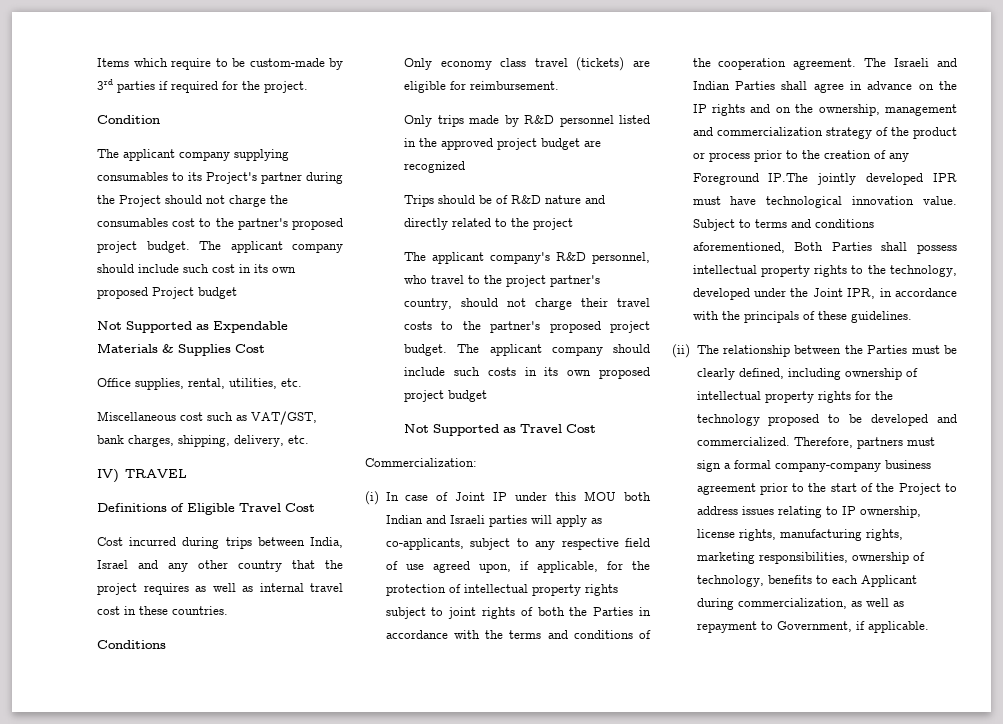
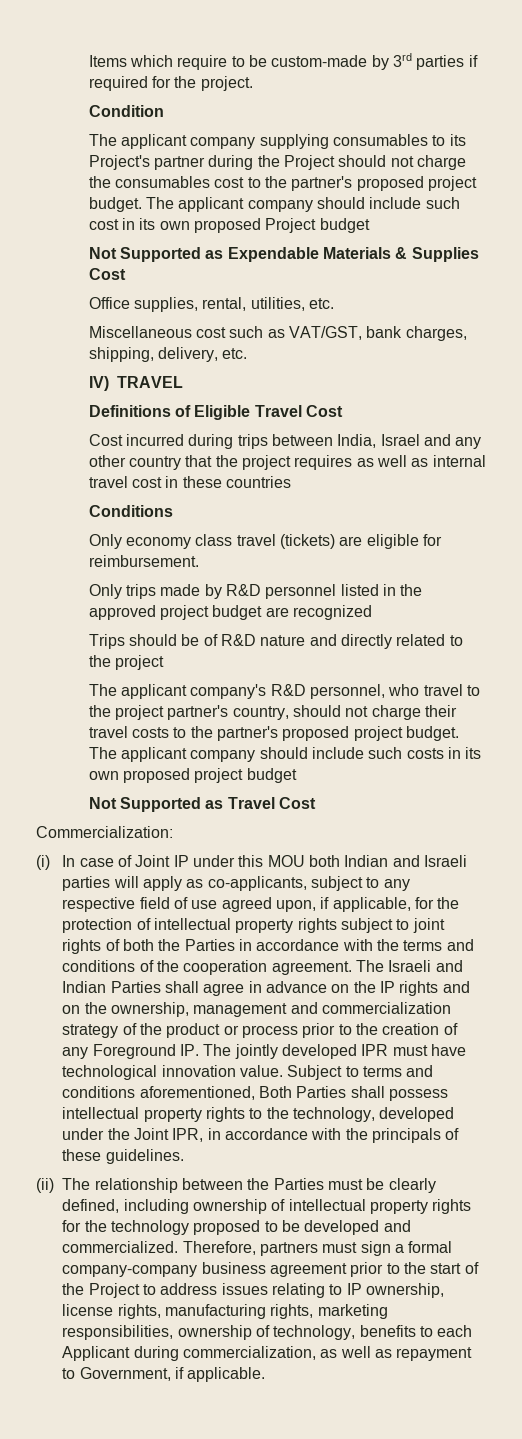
- Cost incurred during trips between India, Israel and any other country that the project requires as well as internal travel cost in these countries.
+ Cost incurred during trips between India, Israel and any other country that the project requires as well as internal travel cost in these countries
- The Israeli and Indian Parties shall agree in advance on the IP rights and on the ownership, management and commercialization strategy of the product or process prior to the creation of any Foreground IP.The jointly developed IPR must have technological innovation value.
+ The Israeli and Indian Parties shall agree in advance on the IP rights and on the ownership, management and commercialization strategy of the product or process prior to the creation of any Foreground IP. The jointly developed IPR must have technological innovation value.

